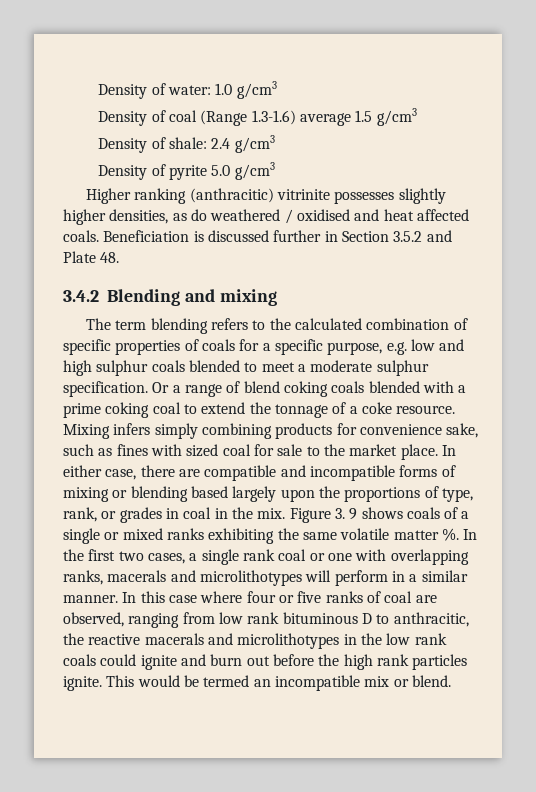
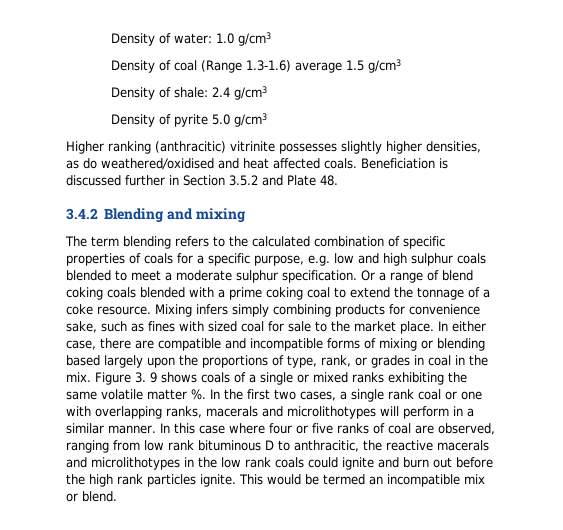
- Higher ranking (anthracitic) vitrinite possesses slightly higher densities, as do weathered / oxidised and heat affected coals.
+ Higher ranking (anthracitic) vitrinite possesses slightly higher densities, as do weathered/oxidised and heat affected coals.

